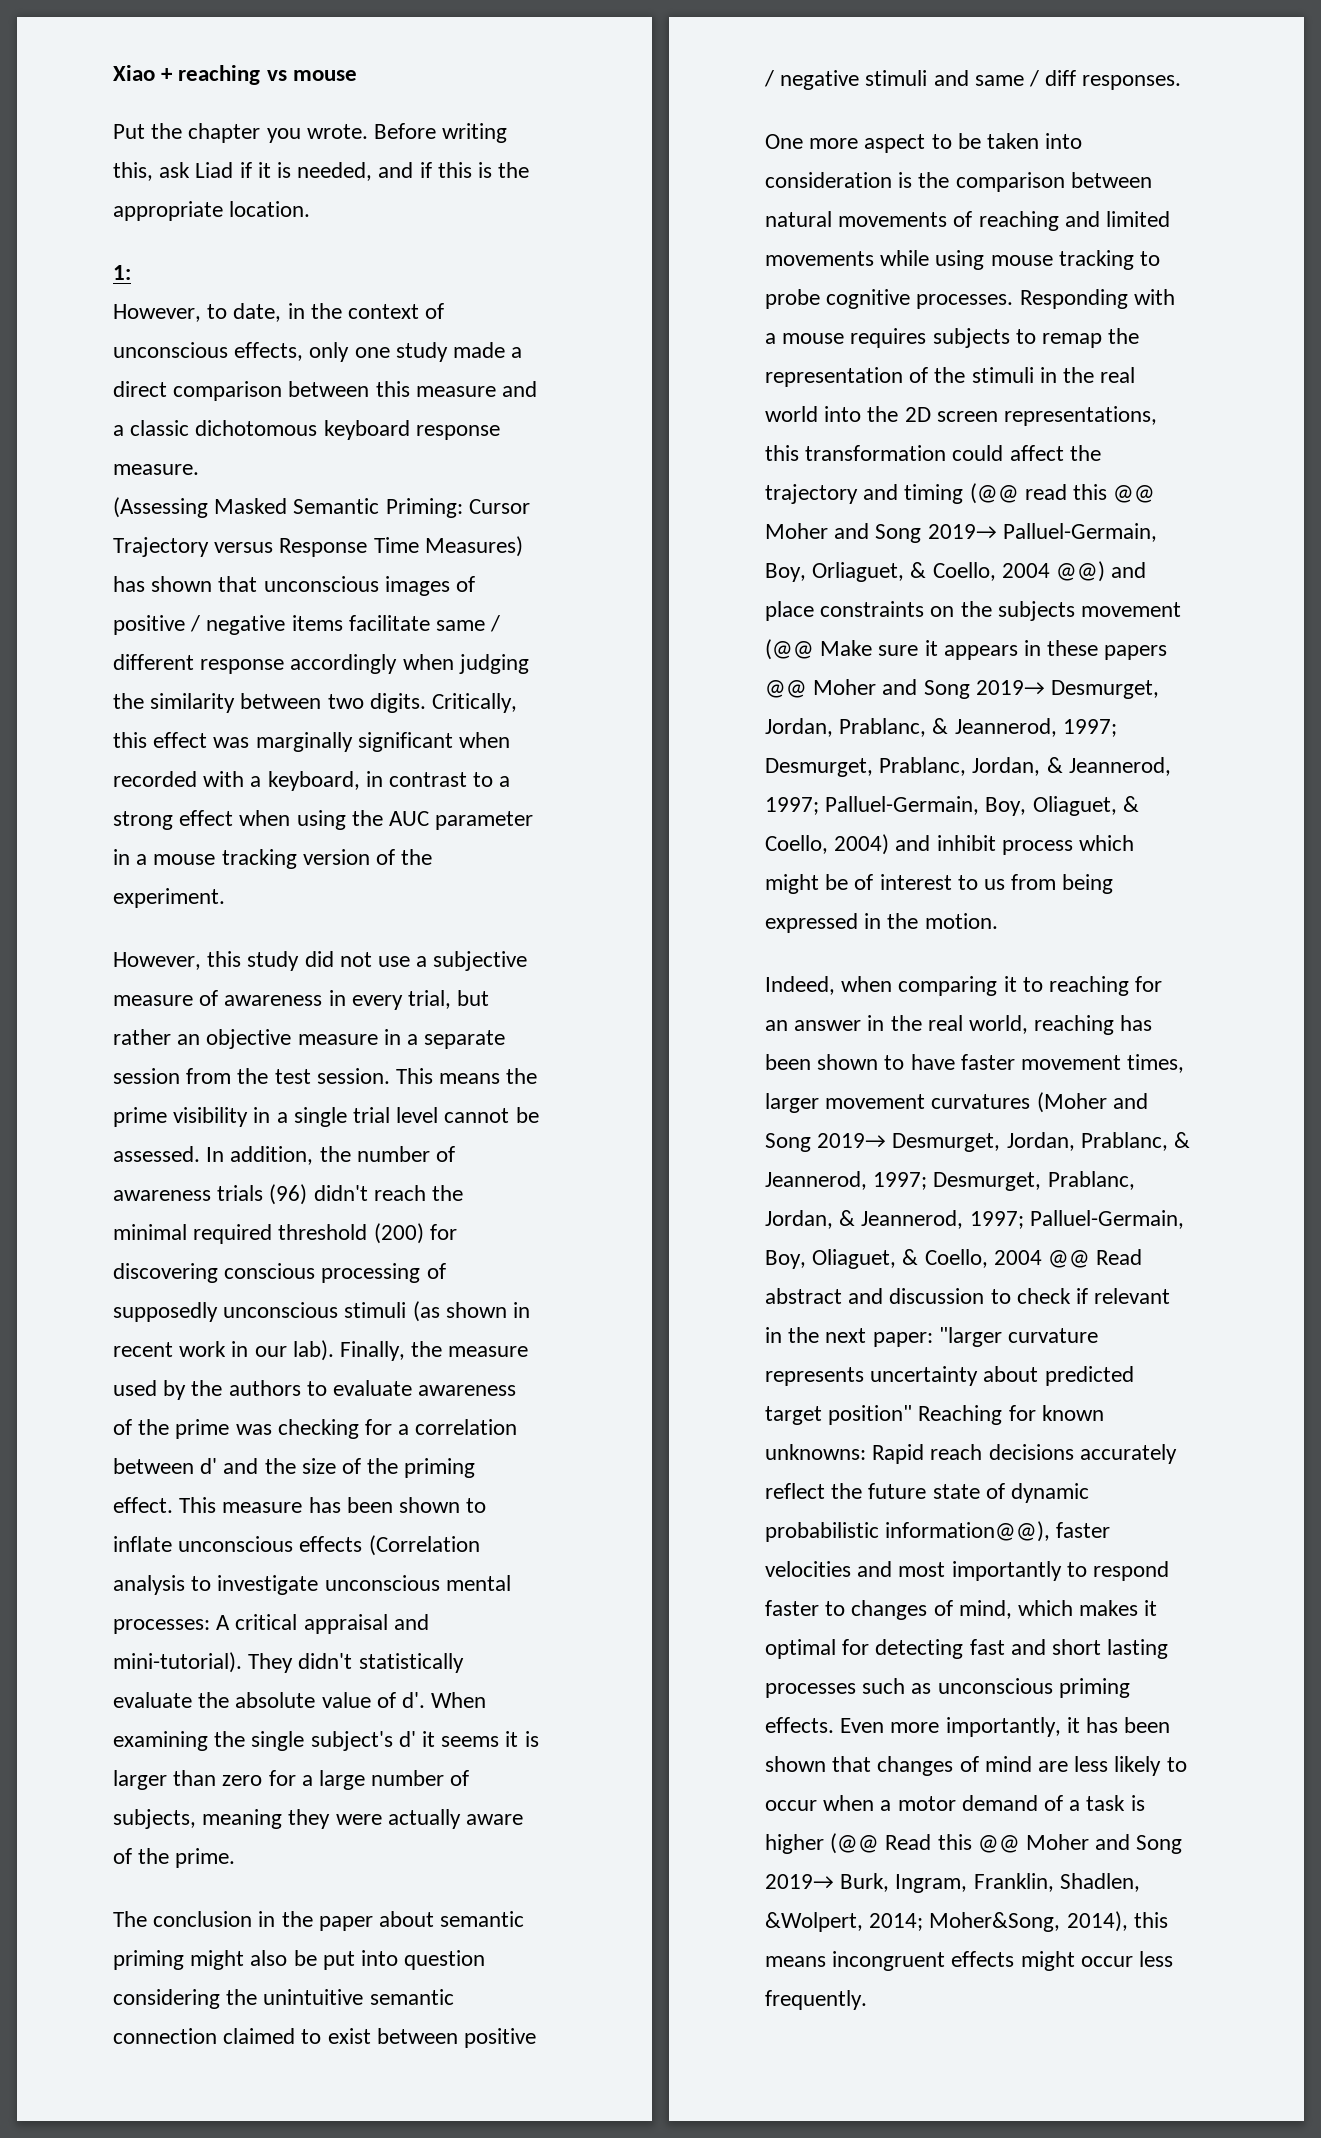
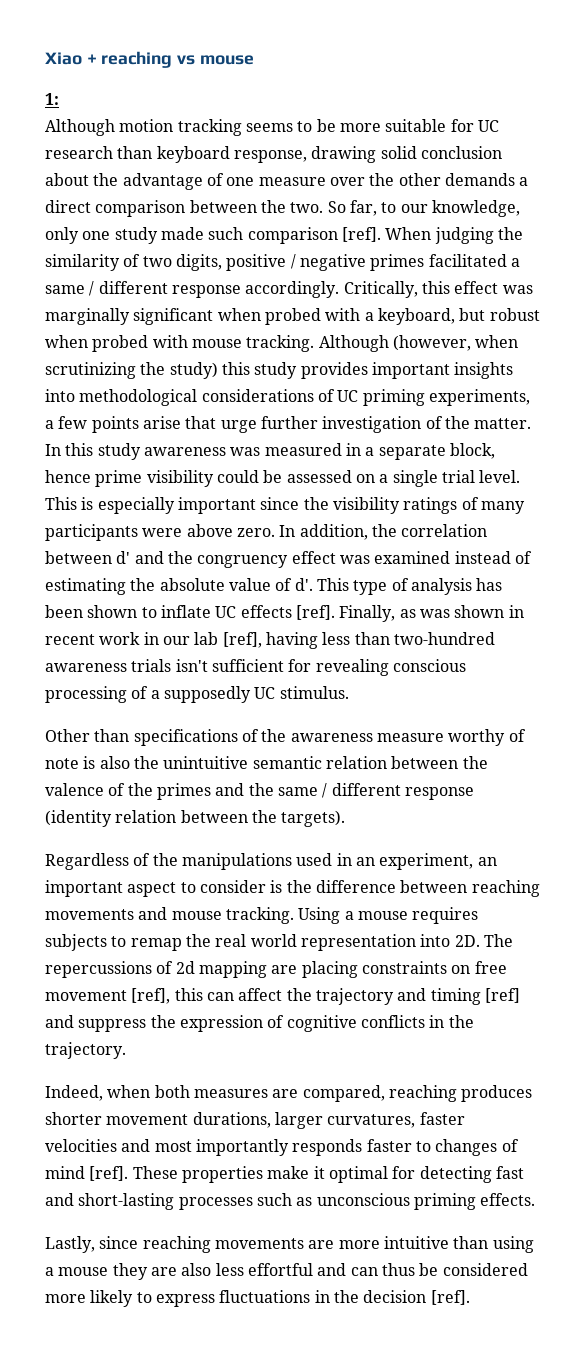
- Put the chapter you wrote. Before writing this, ask Liad if it is needed, and if this is the appropriate location.
  1:
- However, to date, in the context of unconscious effects, only one study made a direct comparison between this measure and a classic dichotomous keyboard response measure.
- (Assessing Masked Semantic Priming: Cursor Trajectory versus Response Time Measures) has shown that unconscious images of positive / negative items facilitate same / different response accordingly when judging the similarity between two digits.
+ Although motion tracking seems to be more suitable for UC research than keyboard response, drawing solid conclusion about the advantage of one measure over the other demands a direct comparison between the two. So far, to our knowledge, only one study made such comparison [ref]. When judging the similarity of two digits, positive / negative primes facilitated a same / different response accordingly.
- Critically, this effect was marginally significant when recorded with a keyboard, in contrast to a strong effect when using the AUC parameter in a mouse tracking version of the experiment.
- However, this study did not use a subjective measure of awareness in every trial, but rather an objective measure in a separate session from the test session. This means the prime visibility in a single trial level cannot be assessed. In addition, the number of awareness trials (96) didn't reach the minimal required threshold (200) for discovering conscious processing of supposedly unconscious stimuli (as shown in recent work in our lab). Finally, the measure used by the authors to evaluate awareness of the prime was checking for a correlation between d' and the size of the priming effect. This measure has been shown to inflate unconscious effects (Correlation analysis to investigate unconscious mental processes: A critical appraisal and mini-tutorial). They didn't statistically evaluate the absolute value of d'. When examining the single subject's d' it seems it is larger than zero for a large number of subjects, meaning they were actually aware of the prime.
- The conclusion in the paper about semantic priming might also be put into question considering the unintuitive semantic connection claimed to exist between positive / negative stimuli and same / diff responses.
- One more aspect to be taken into consideration is the comparison between natural movements of reaching and limited movements while using mouse tracking to probe cognitive processes. Responding with a mouse requires subjects to remap the representation of the stimuli in the real world into the 2D screen representations, this transformation could affect the trajectory and timing (@@ read this @@ Moher and Song 2019→ Palluel-Germain, Boy, Orliaguet, & Coello, 2004 @@) and place constraints on the subjects movement (@@ Make sure it appears in these papers @@ Moher and Song 2019→ Desmurget, Jordan, Prablanc, & Jeannerod, 1997; Desmurget, Prablanc, Jordan, & Jeannerod, 1997; Palluel-Germain, Boy, Oliaguet, & Coello, 2004) and inhibit process which might be of interest to us from being expressed in the motion.
+ Critically, this effect was marginally significant when probed with a keyboard, but robust when probed with mouse tracking. Although (however, when scrutinizing the study) this study provides important insights into methodological considerations of UC priming experiments, a few points arise that urge further investigation of the matter. In this study awareness was measured in a separate block, hence prime visibility could be assessed on a single trial level. This is especially important since the visibility ratings of many participants were above zero. In addition, the correlation between d' and the congruency effect was examined instead of estimating the absolute value of d'. This type of analysis has been shown to inflate UC effects [ref]. Finally, as was shown in recent work in our lab [ref], having less than two-hundred awareness trials isn't sufficient for revealing conscious processing of a supposedly UC stimulus.
+ Other than specifications of the awareness measure worthy of note is also the unintuitive semantic relation between the valence of the primes and the same / different response (identity relation between the targets).
+ Regardless of the manipulations used in an experiment, an important aspect to consider is the difference between reaching movements and mouse tracking. Using a mouse requires subjects to remap the real world representation into 2D. The repercussions of 2d mapping are placing constraints on free movement [ref], this can affect the trajectory and timing [ref] and suppress the expression of cognitive conflicts in the trajectory.
- Indeed, when comparing it to reaching for an answer in the real world, reaching has been shown to have faster movement times, larger movement curvatures (Moher and Song 2019→ Desmurget, Jordan, Prablanc, & Jeannerod, 1997; Desmurget, Prablanc, Jordan, & Jeannerod, 1997; Palluel-Germain, Boy, Oliaguet, & Coello, 2004 @@ Read abstract and discussion to check if relevant in the next paper: "larger curvature represents uncertainty about predicted target position" Reaching for known unknowns: Rapid reach decisions accurately reflect the future state of dynamic probabilistic information@@), faster velocities and most importantly to respond faster to changes of mind, which makes it optimal for detecting fast and short lasting processes such as unconscious priming effects. Even more importantly, it has been shown that changes of mind are less likely to occur when a motor demand of a task is higher (@@ Read this @@ Moher and Song 2019→ Burk, Ingram, Franklin, Shadlen, &Wolpert, 2014; Moher&Song, 2014), this means incongruent effects might occur less frequently.
+ Indeed, when both measures are compared, reaching produces shorter movement durations, larger curvatures, faster velocities and most importantly responds faster to changes of mind [ref]. These properties make it optimal for detecting fast and short-lasting processes such as unconscious priming effects.
+ Lastly, since reaching movements are more intuitive than using a mouse they are also less effortful and can thus be considered more likely to express fluctuations in the decision [ref].

